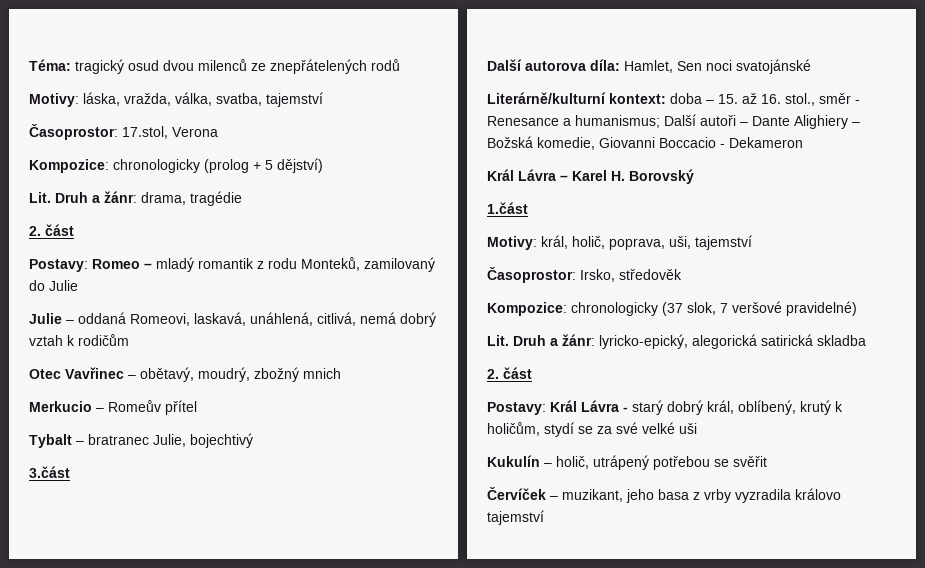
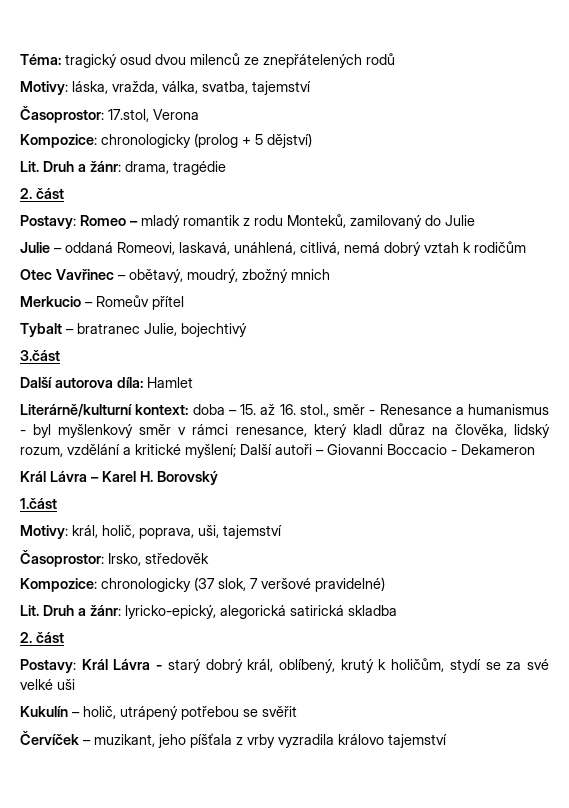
- Další autorova díla: Hamlet, Sen noci svatojánské
+ Další autorova díla: Hamlet
- Literárně/kulturní kontext: doba – 15. až 16. stol., směr - Renesance a humanismus; Další autoři – Dante Alighiery – Božská komedie, Giovanni Boccacio - Dekameron
+ Literárně/kulturní kontext: doba – 15. až 16. stol., směr - Renesance a humanismus - byl myšlenkový směr v rámci renesance, který kladl důraz na člověka, lidský rozum, vzdělání a kritické myšlení; Další autoři – Giovanni Boccacio - Dekameron
- Červíček – muzikant, jeho basa z vrby vyzradila královo tajemství
+ Červíček – muzikant, jeho píšťala z vrby vyzradila královo tajemství

